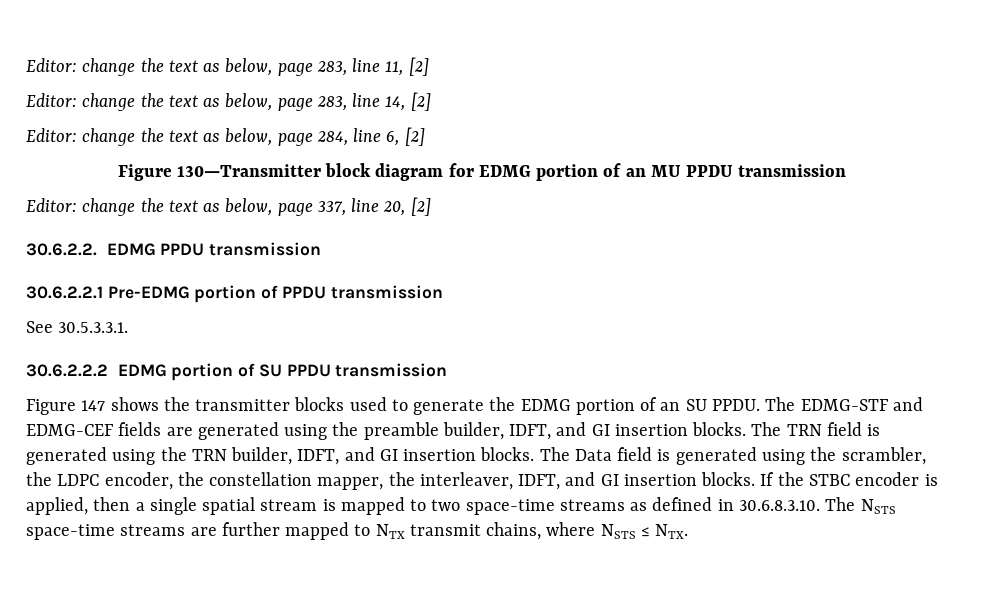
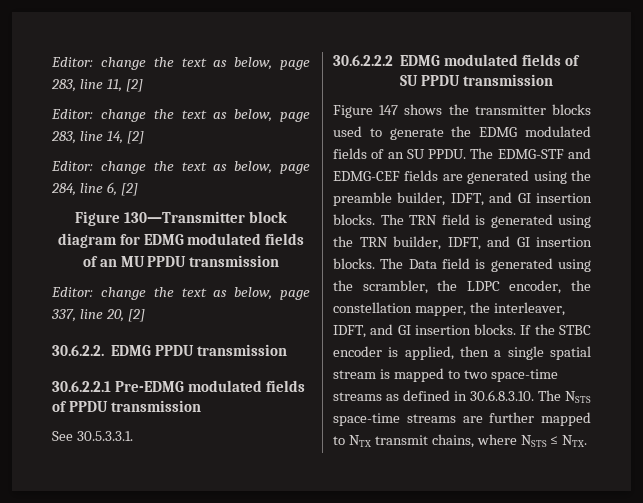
- Figure 130—Transmitter block diagram for EDMG portion of an MU PPDU transmission
+ Figure 130—Transmitter block diagram for EDMG modulated fields of an MU PPDU transmission
- 30.6.2.2.1 Pre-EDMG portion of PPDU transmission
+ 30.6.2.2.1 Pre-EDMG modulated fields of PPDU transmission
- 30.6.2.2.2 EDMG portion of SU PPDU transmission
+ 30.6.2.2.2 EDMG modulated fields of SU PPDU transmission
- Figure 147 shows the transmitter blocks used to generate the EDMG portion of an SU PPDU.
+ Figure 147 shows the transmitter blocks used to generate the EDMG modulated fields of an SU PPDU.

